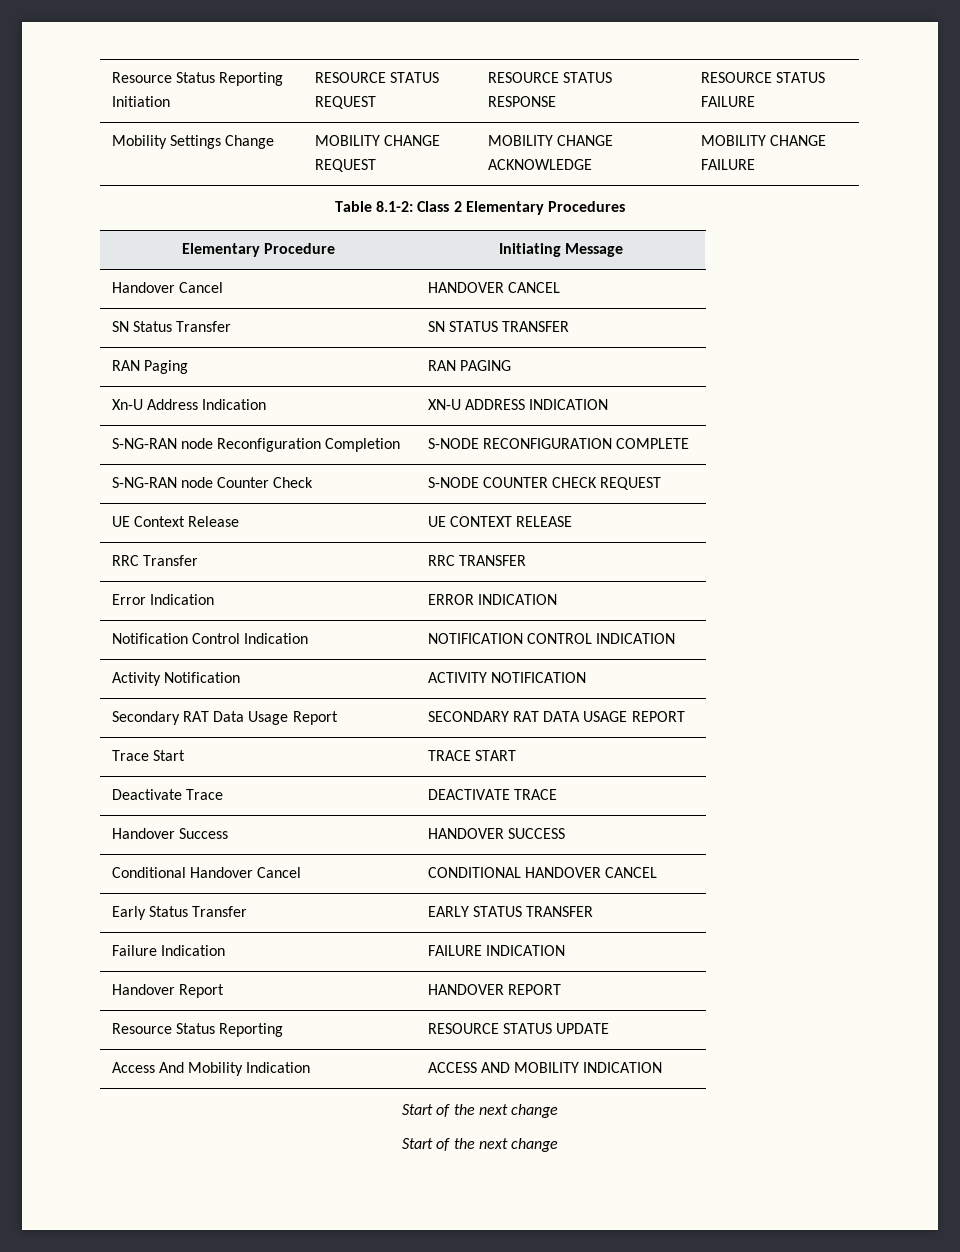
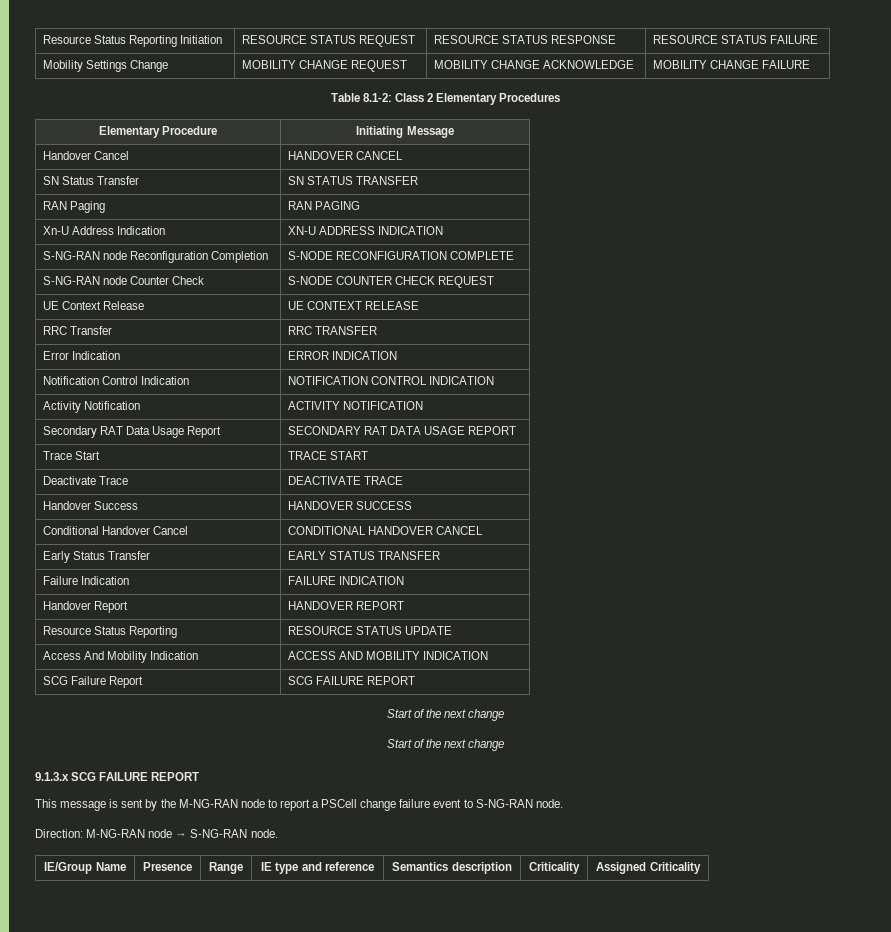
+ SCG Failure Report | SCG FAILURE REPORT
+ 9.1.3.x SCG FAILURE REPORT
+ This message is sent by the M-NG-RAN node to report a PSCell change failure event to S-NG-RAN node.
+ Direction: M-NG-RAN node → S-NG-RAN node.
+ IE/Group Name | Presence | Range | IE type and reference | Semantics description | Criticality | Assigned Criticality

